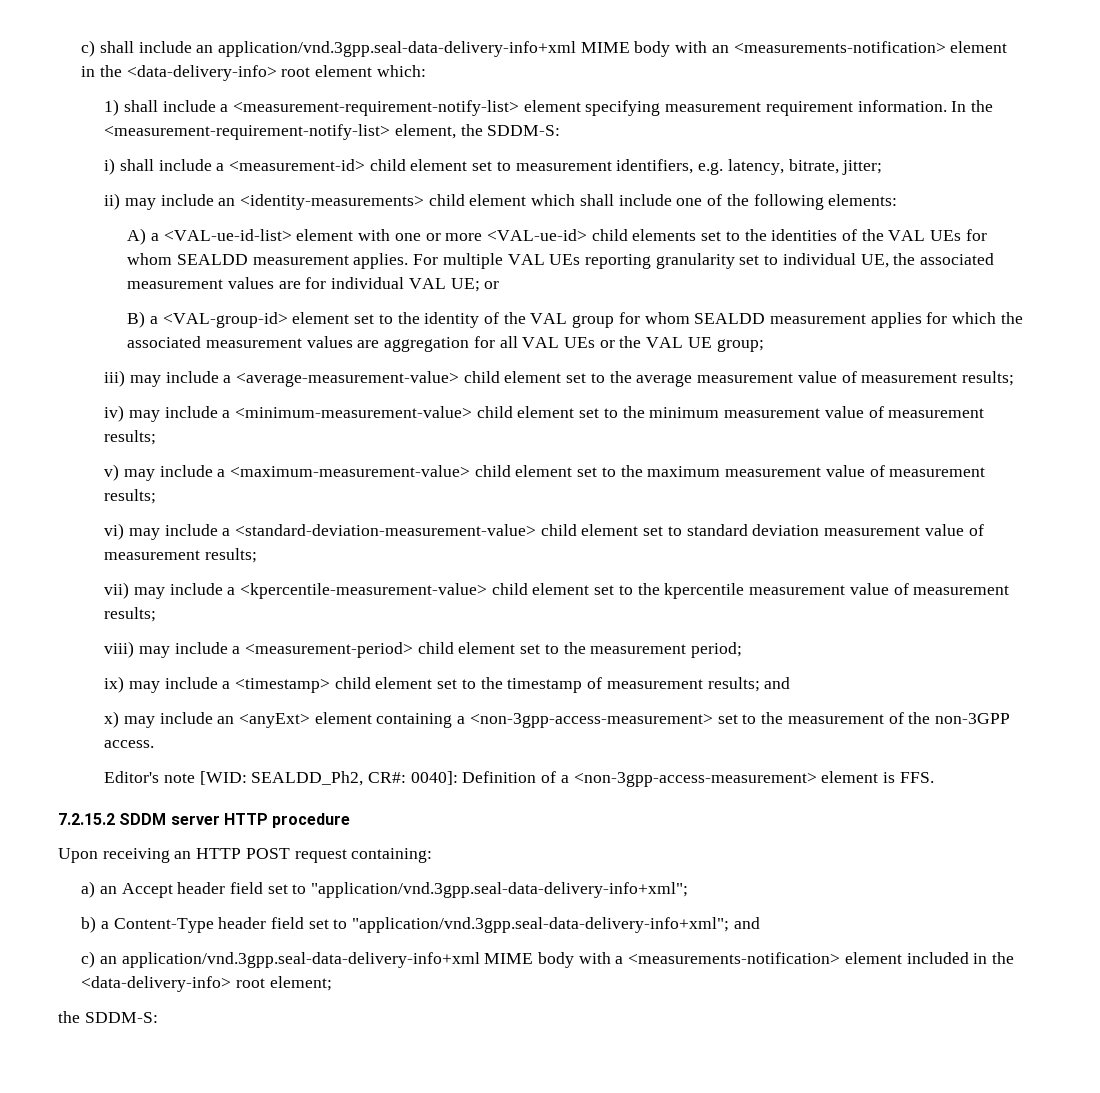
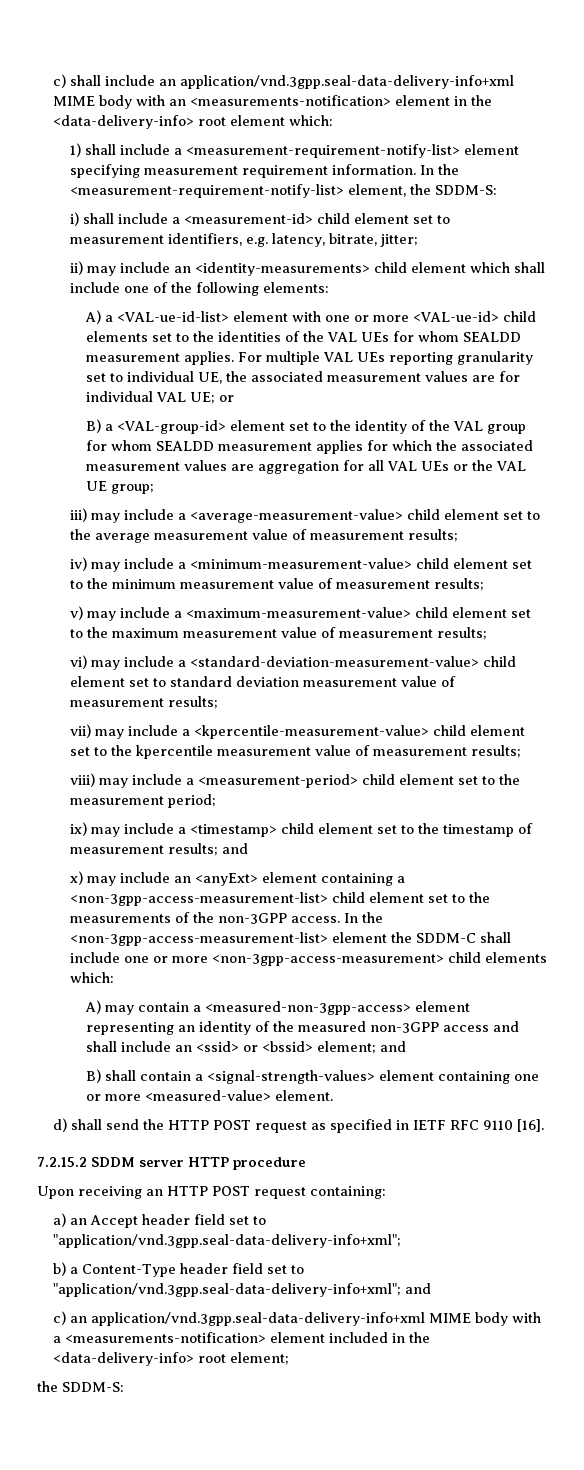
- x) may include an <anyExt> element containing a <non-3gpp-access-measurement> set to the measurement of the non-3GPP access.
- Editor's note [WID: SEALDD_Ph2, CR#: 0040]: Definition of a <non-3gpp-access-measurement> element is FFS.
+ x) may include an <anyExt> element containing a <non-3gpp-access-measurement-list> child element set to the measurements of the non-3GPP access. In the <non-3gpp-access-measurement-list> element the SDDM-C shall include one or more <non-3gpp-access-measurement> child elements which:
+ A) may contain a <measured-non-3gpp-access> element representing an identity of the measured non-3GPP access and shall include an <ssid> or <bssid> element; and
+ B) shall contain a <signal-strength-values> element containing one or more <measured-value> element.
+ d) shall send the HTTP POST request as specified in IETF RFC 9110 [16].

